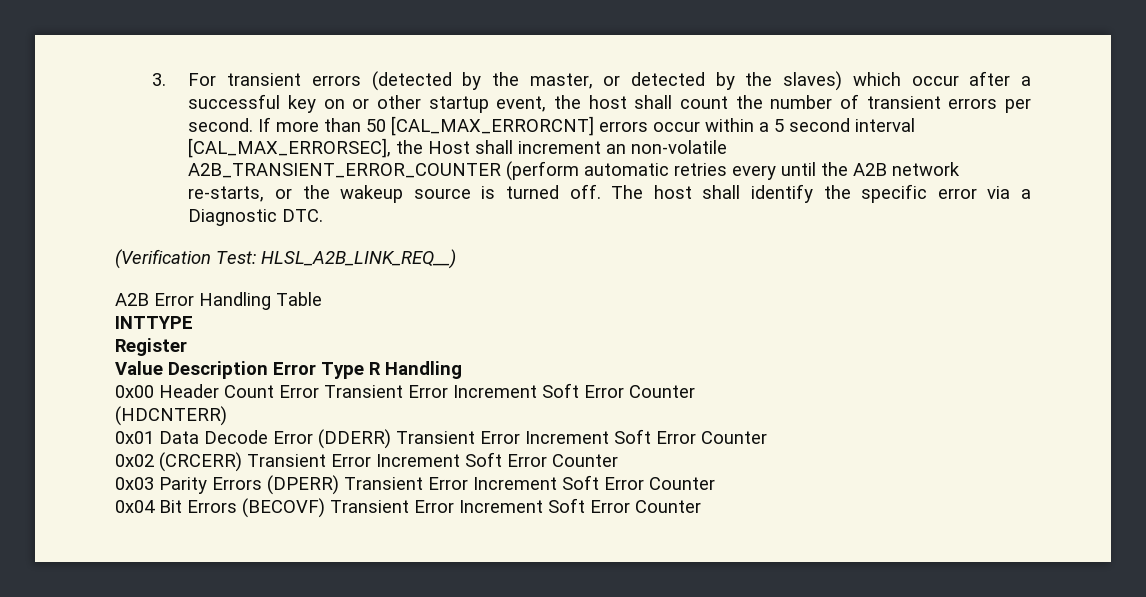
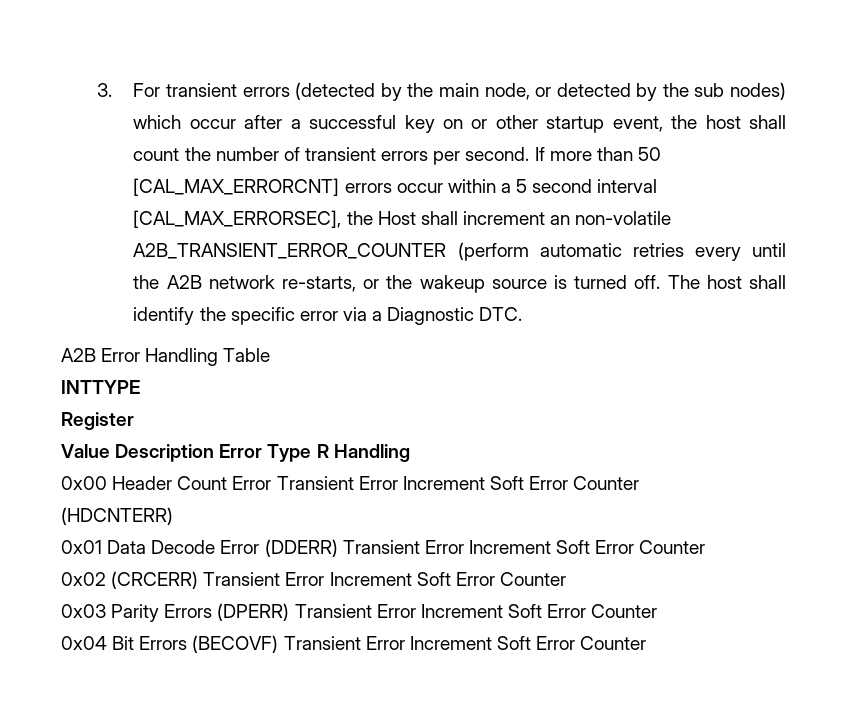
- 3. For transient errors (detected by the master, or detected by the slaves) which occur after a successful key on or other startup event, the host shall count the number of transient errors per second.
+ 3. For transient errors (detected by the main node, or detected by the sub nodes) which occur after a successful key on or other startup event, the host shall count the number of transient errors per second.
- (Verification Test: HLSL_A2B_LINK_REQ__)

